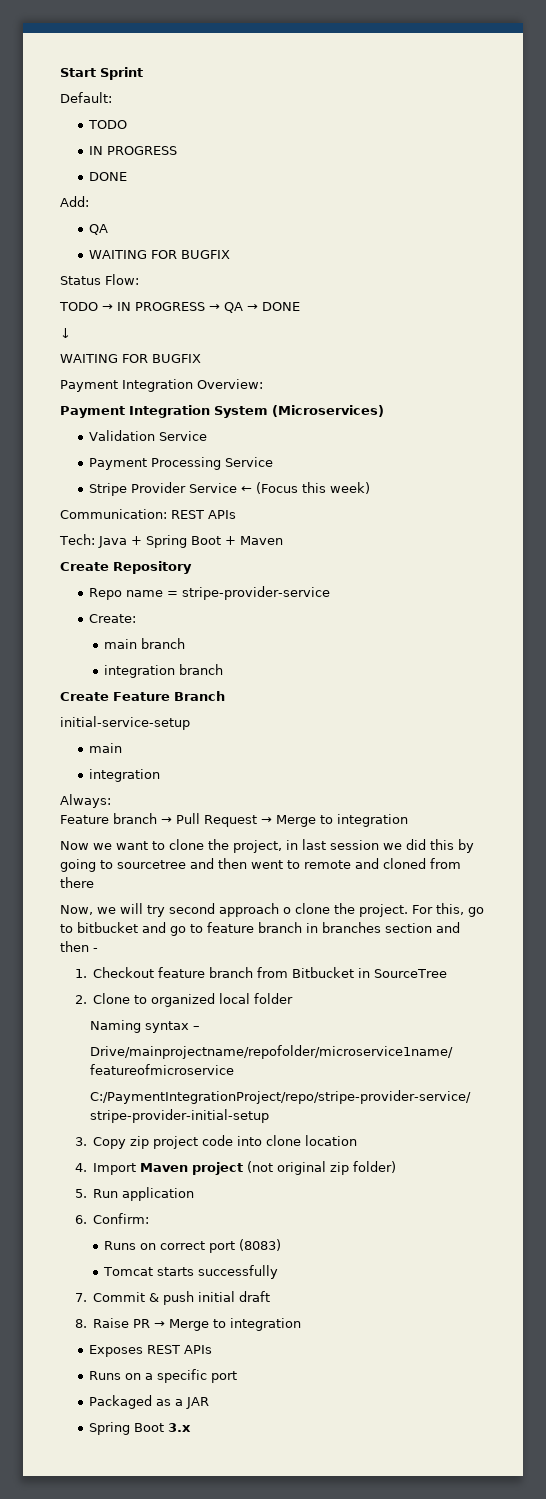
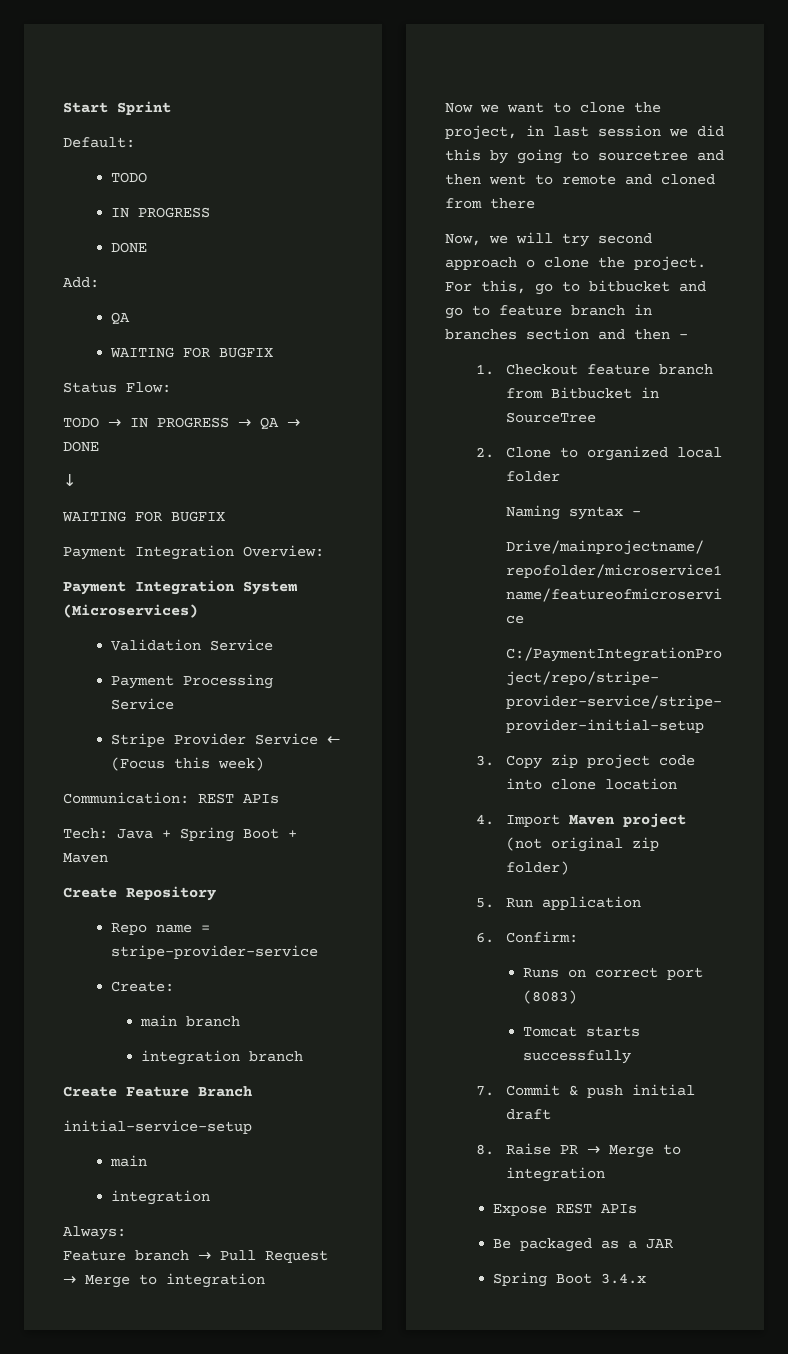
- Exposes REST APIs
- Runs on a specific port
- Packaged as a JAR
+ Expose REST APIs
+ Be packaged as a JAR
- Spring Boot 3.x
+ Spring Boot 3.4.x

